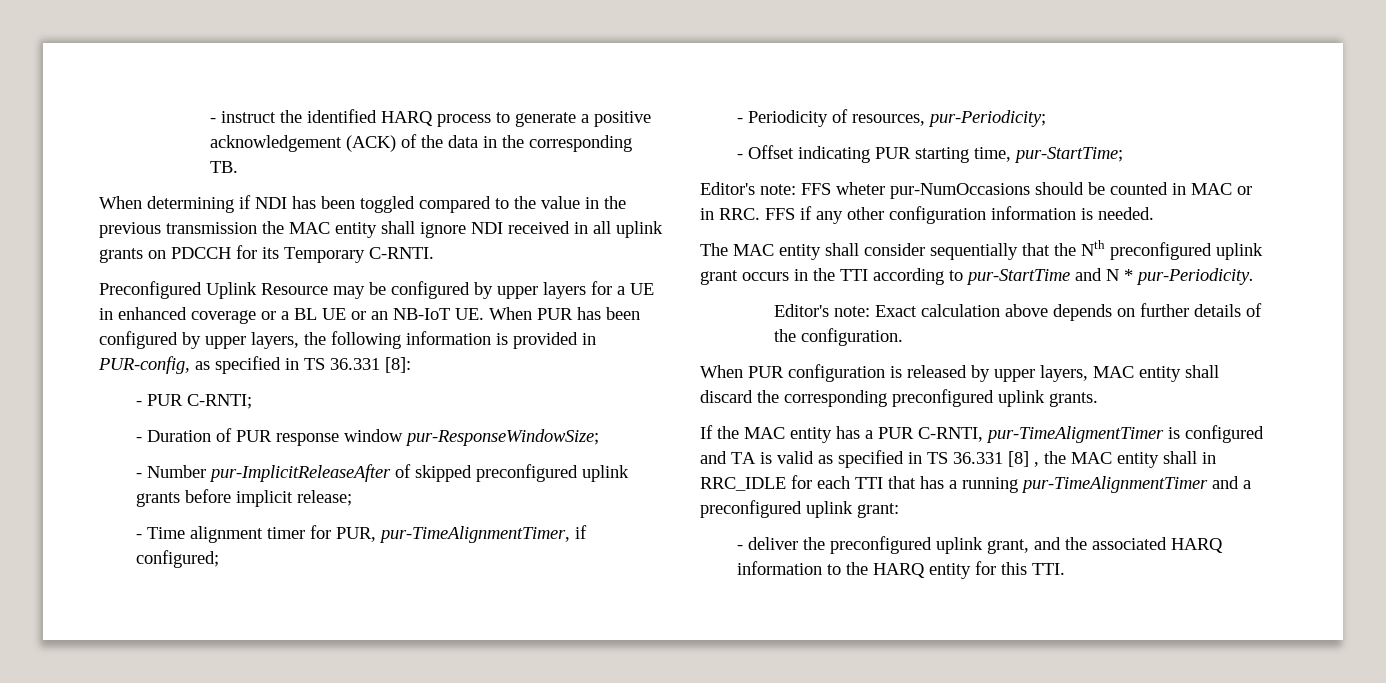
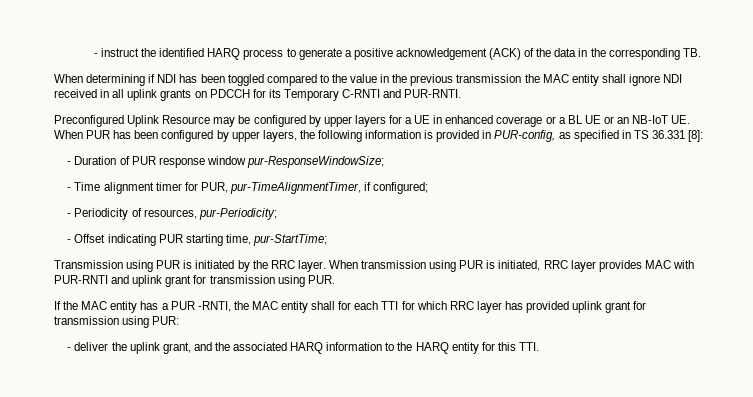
- When determining if NDI has been toggled compared to the value in the previous transmission the MAC entity shall ignore NDI received in all uplink grants on PDCCH for its Temporary C-RNTI.
+ When determining if NDI has been toggled compared to the value in the previous transmission the MAC entity shall ignore NDI received in all uplink grants on PDCCH for its Temporary C-RNTI and PUR-RNTI.
- - PUR C-RNTI;
- - Number pur-ImplicitReleaseAfter of skipped preconfigured uplink grants before implicit release;
- Editor's note: FFS wheter pur-NumOccasions should be counted in MAC or in RRC. FFS if any other configuration information is needed.
- The MAC entity shall consider sequentially that the Nth preconfigured uplink grant occurs in the TTI according to pur-StartTime and N * pur-Periodicity.
- Editor's note: Exact calculation above depends on further details of the configuration.
- When PUR configuration is released by upper layers, MAC entity shall discard the corresponding preconfigured uplink grants.
+ Transmission using PUR is initiated by the RRC layer. When transmission using PUR is initiated, RRC layer provides MAC with PUR-RNTI and uplink grant for transmission using PUR.
- If the MAC entity has a PUR C-RNTI, pur-TimeAligmentTimer is configured and TA is valid as specified in TS 36.331 [8] , the MAC entity shall in RRC_IDLE for each TTI that has a running pur-TimeAlignmentTimer and a preconfigured uplink grant:
+ If the MAC entity has a PUR -RNTI, the MAC entity shall for each TTI for which RRC layer has provided uplink grant for transmission using PUR:
- - deliver the preconfigured uplink grant, and the associated HARQ information to the HARQ entity for this TTI.
+ - deliver the uplink grant, and the associated HARQ information to the HARQ entity for this TTI.

